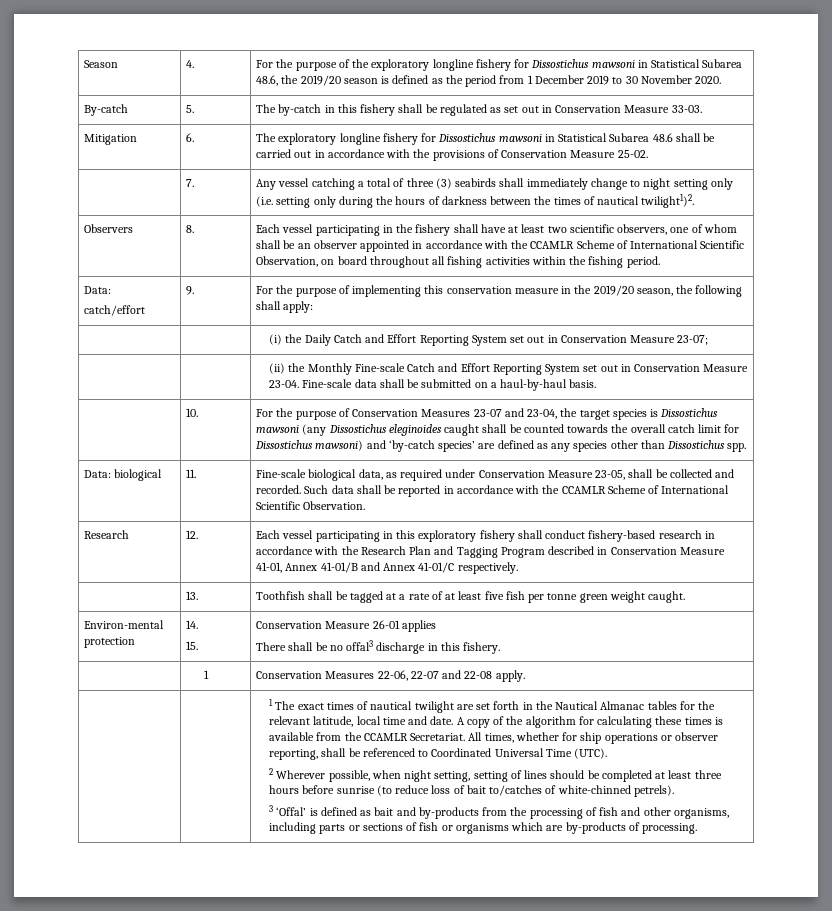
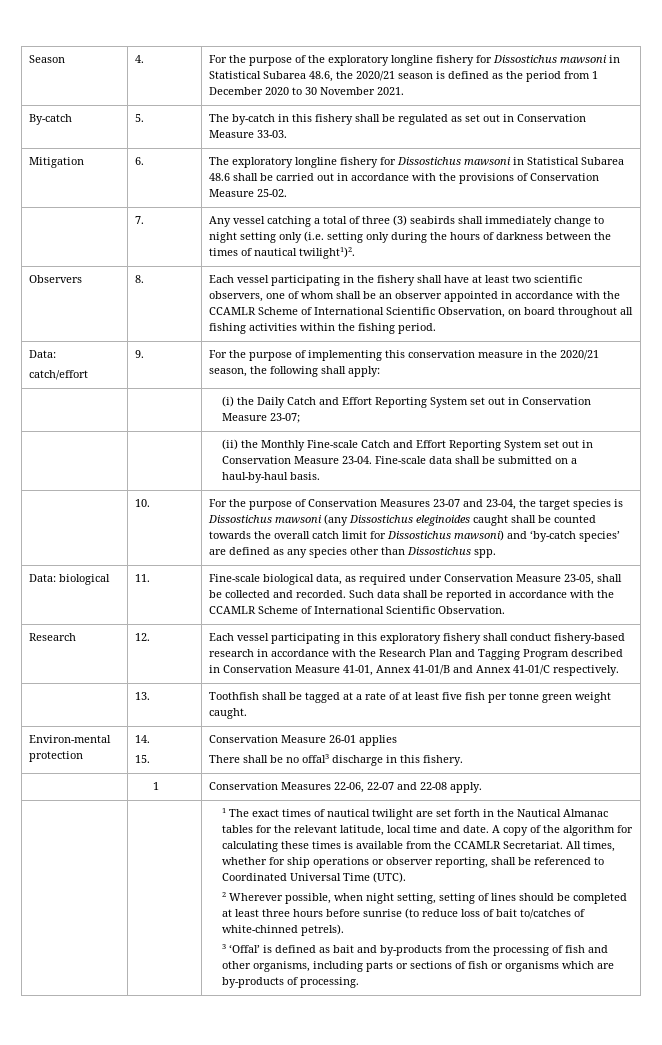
- Season | 4. | For the purpose of the exploratory longline fishery for Dissostichus mawsoni in Statistical Subarea 48.6, the 2019/20 season is defined as the period from 1 December 2019 to 30 November 2020.
+ Season | 4. | For the purpose of the exploratory longline fishery for Dissostichus mawsoni in Statistical Subarea 48.6, the 2020/21 season is defined as the period from 1 December 2020 to 30 November 2021.
  Each vessel participating in the fishery shall have at least two scientific observers, one of whom shall be an observer appointed in accordance with the CCAMLR Scheme of International Scientific Observation, on board throughout all fishing activities within the fishing period.
  Data:
- catch/effort | 9. | For the purpose of implementing this conservation measure in the 2019/20 season, the following shall apply:
+ catch/effort | 9. | For the purpose of implementing this conservation measure in the 2020/21 season, the following shall apply:

